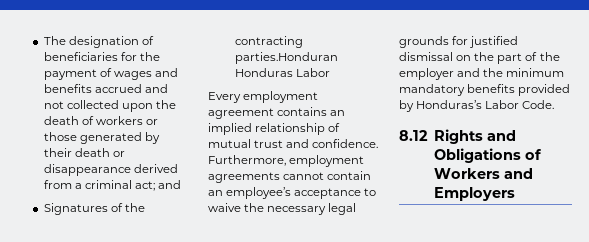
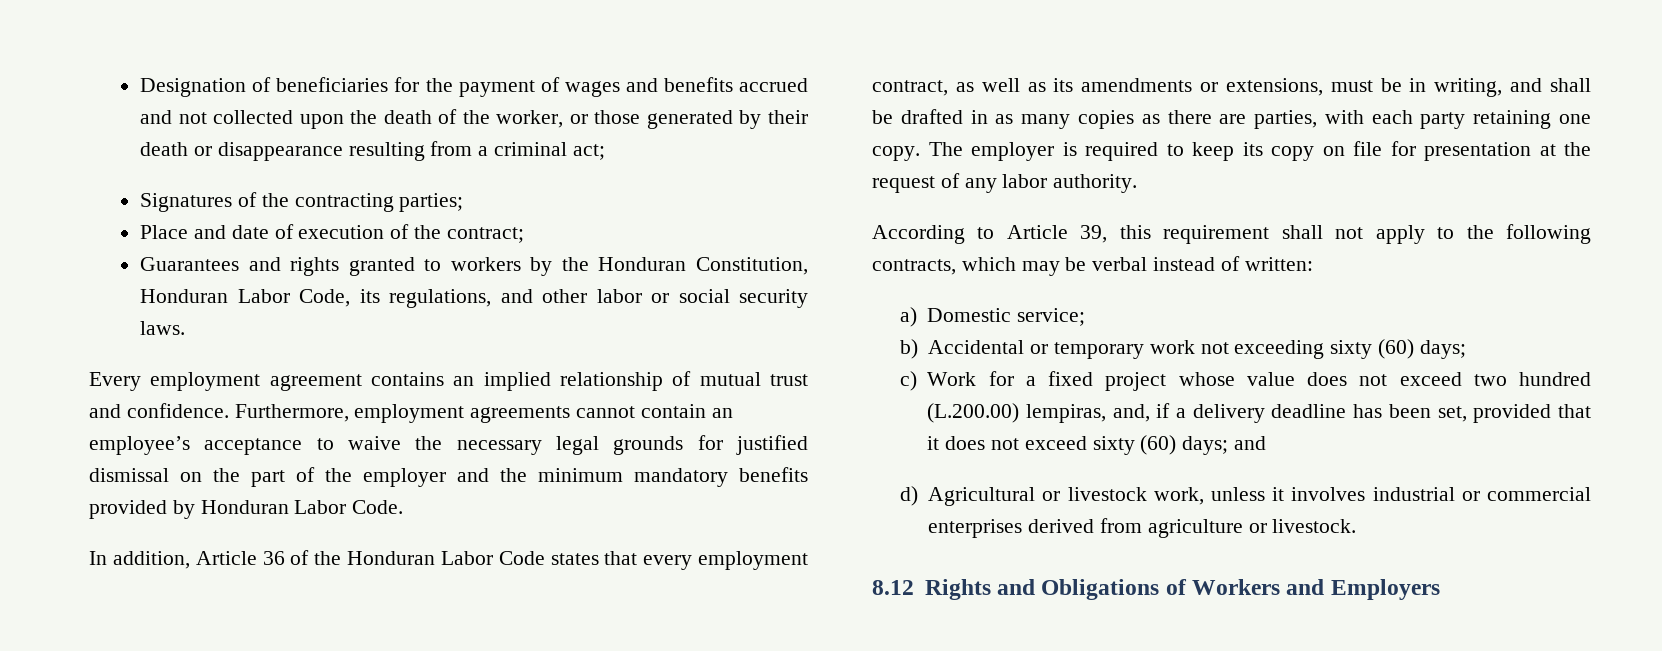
- The designation of beneficiaries for the payment of wages and benefits accrued and not collected upon the death of workers or those generated by their death or disappearance derived from a criminal act; and
+ Designation of beneficiaries for the payment of wages and benefits accrued and not collected upon the death of the worker, or those generated by their death or disappearance resulting from a criminal act;
- Signatures of the contracting parties.Honduran Honduras Labor
+ Signatures of the contracting parties;
+ Place and date of execution of the contract;
+ Guarantees and rights granted to workers by the Honduran Constitution, Honduran Labor Code, its regulations, and other labor or social security laws.
- Furthermore, employment agreements cannot contain an employee’s acceptance to waive the necessary legal grounds for justified dismissal on the part of the employer and the minimum mandatory benefits provided by Honduras’s Labor Code.
+ Furthermore, employment agreements cannot contain an employee’s acceptance to waive the necessary legal grounds for justified dismissal on the part of the employer and the minimum mandatory benefits provided by Honduran Labor Code.
+ In addition, Article 36 of the Honduran Labor Code states that every employment contract, as well as its amendments or extensions, must be in writing, and shall be drafted in as many copies as there are parties, with each party retaining one copy. The employer is required to keep its copy on file for presentation at the request of any labor authority.
+ According to Article 39, this requirement shall not apply to the following contracts, which may be verbal instead of written:
+ a) Domestic service;
+ b) Accidental or temporary work not exceeding sixty (60) days;
+ c) Work for a fixed project whose value does not exceed two hundred (L.200.00) lempiras, and, if a delivery deadline has been set, provided that it does not exceed sixty (60) days; and
+ d) Agricultural or livestock work, unless it involves industrial or commercial enterprises derived from agriculture or livestock.

